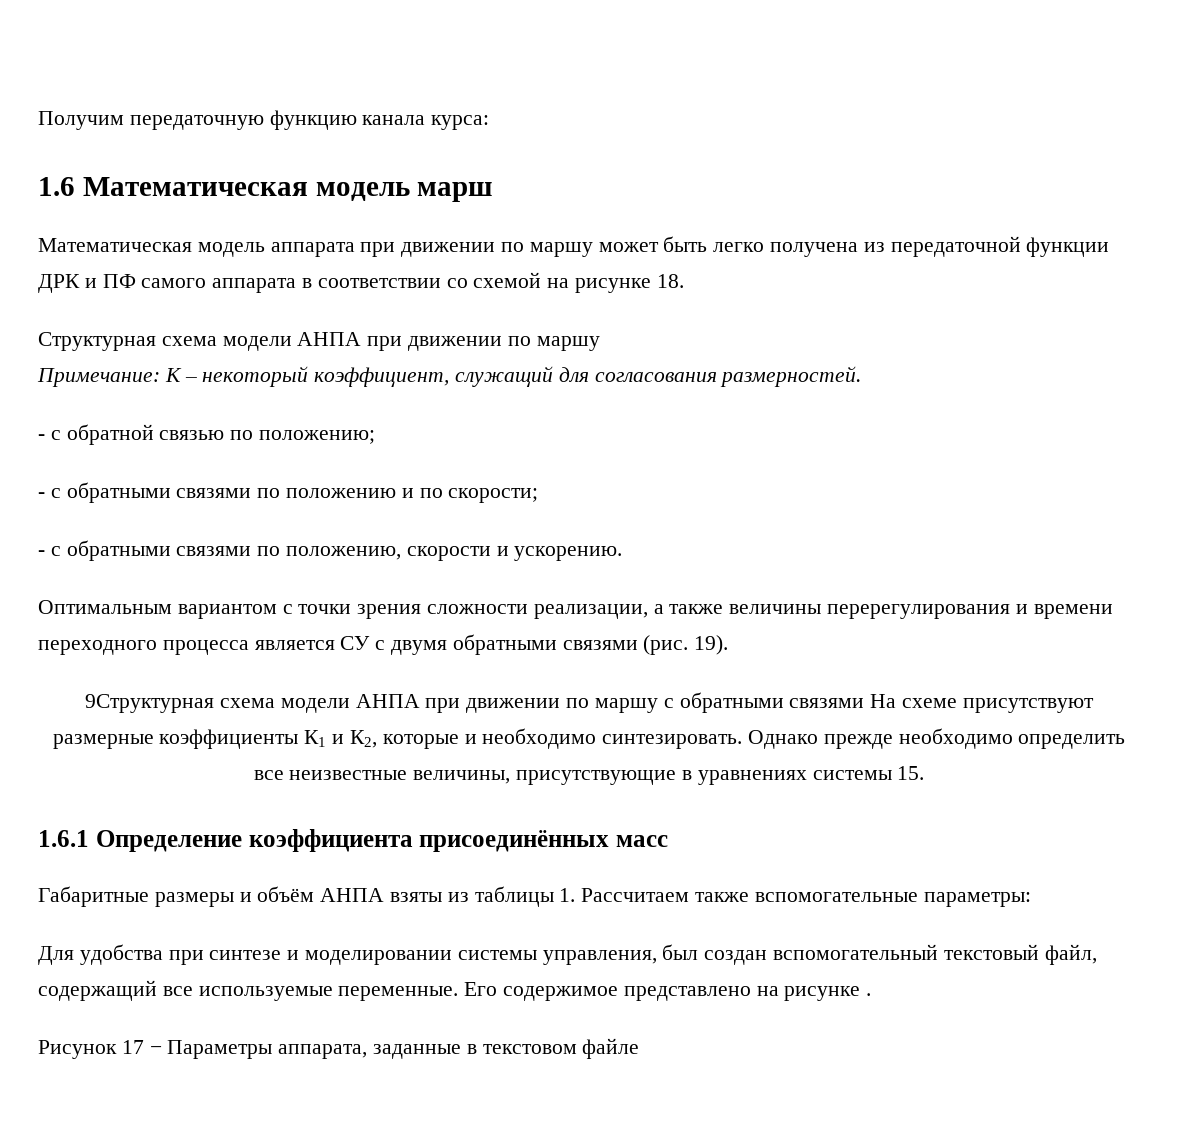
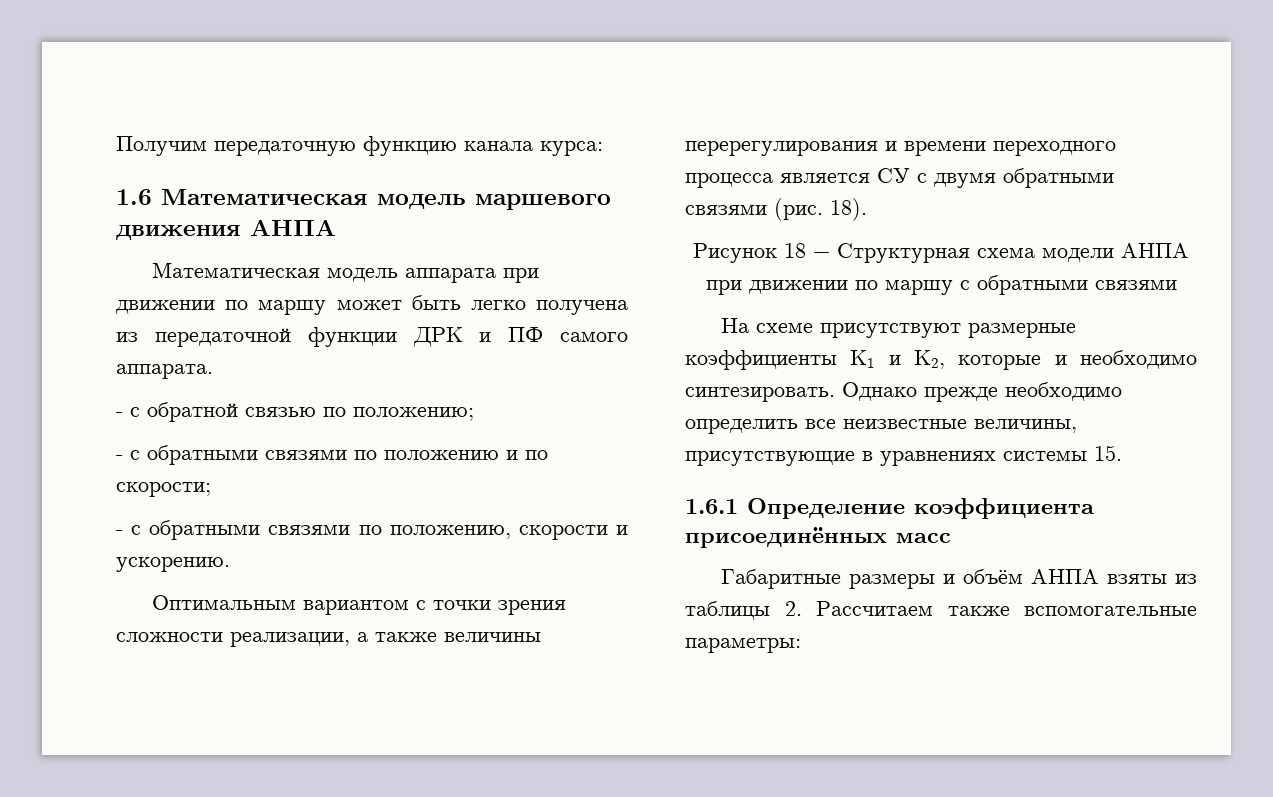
- 1.6 Математическая модель марш
+ 1.6 Математическая модель маршевого движения АНПА
- Математическая модель аппарата при движении по маршу может быть легко получена из передаточной функции ДРК и ПФ самого аппарата в соответствии со схемой на рисунке 18.
- Структурная схема модели АНПА при движении по маршу
- Примечание: К – некоторый коэффициент, служащий для согласования размерностей.
+ Математическая модель аппарата при движении по маршу может быть легко получена из передаточной функции ДРК и ПФ самого аппарата.
- 19).
- 9Структурная схема модели АНПА при движении по маршу с обратными связями На схеме присутствуют размерные коэффициенты К1 и К2, которые и необходимо синтезировать.
+ 18).
+ Рисунок 18 − Структурная схема модели АНПА при движении по маршу с обратными связями
+ На схеме присутствуют размерные коэффициенты К1 и К2, которые и необходимо синтезировать.
- Габаритные размеры и объём АНПА взяты из таблицы 1. Рассчитаем также вспомогательные параметры:
+ Габаритные размеры и объём АНПА взяты из таблицы 2. Рассчитаем также вспомогательные параметры:
- Для удобства при синтезе и моделировании системы управления, был создан вспомогательный текстовый файл, содержащий все используемые переменные. Его содержимое представлено на рисунке .
- Рисунок 17 − Параметры аппарата, заданные в текстовом файле

